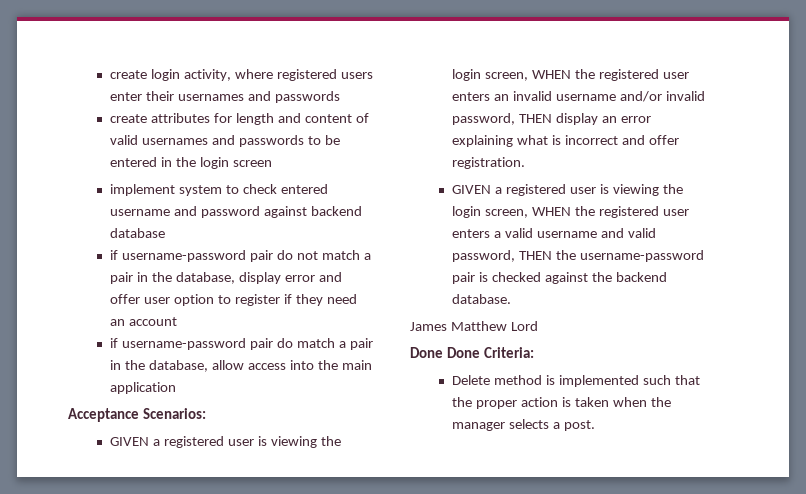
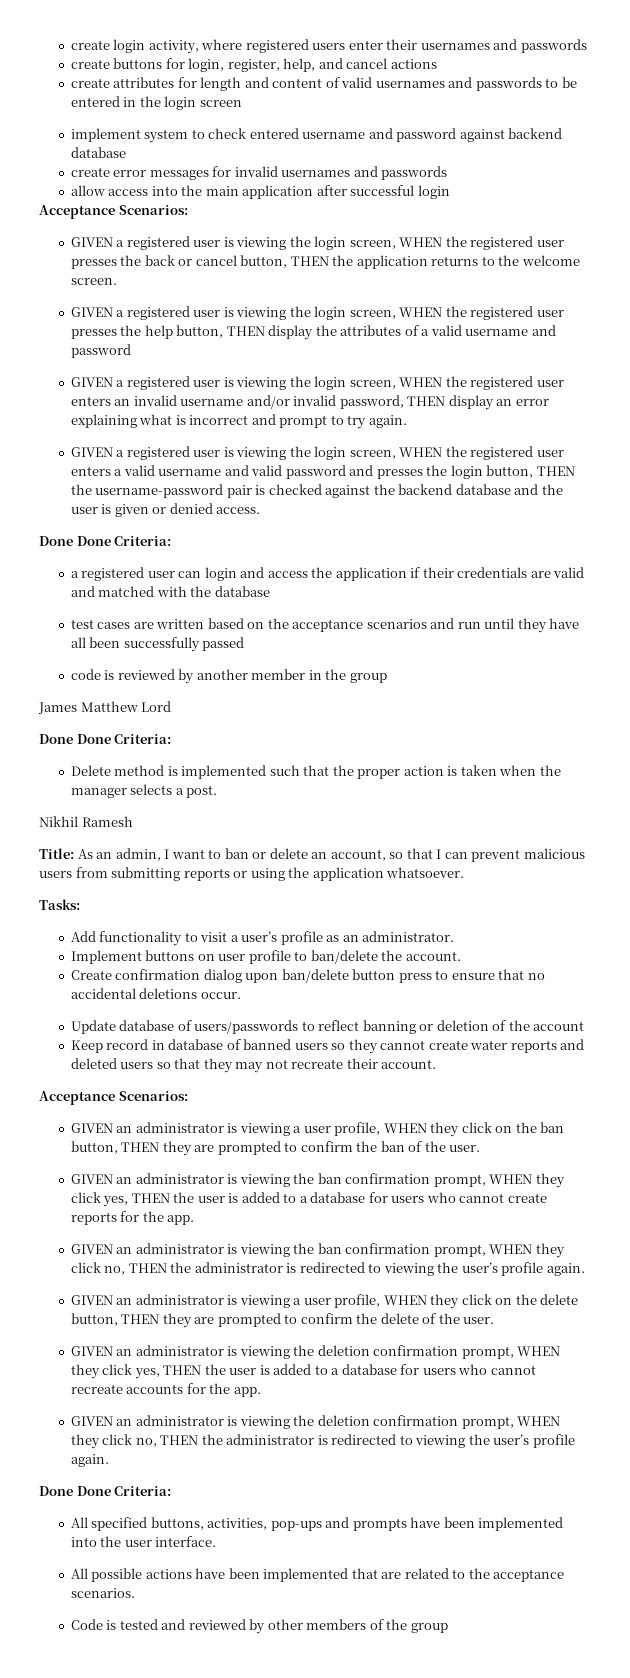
+ create buttons for login, register, help, and cancel actions
- if username-password pair do not match a pair in the database, display error and offer user option to register if they need an account
- if username-password pair do match a pair in the database, allow access into the main application
+ create error messages for invalid usernames and passwords
+ allow access into the main application after successful login
  Acceptance Scenarios:
+ GIVEN a registered user is viewing the login screen, WHEN the registered user presses the back or cancel button, THEN the application returns to the welcome screen.
+ GIVEN a registered user is viewing the login screen, WHEN the registered user presses the help button, THEN display the attributes of a valid username and password
- GIVEN a registered user is viewing the login screen, WHEN the registered user enters an invalid username and/or invalid password, THEN display an error explaining what is incorrect and offer registration.
+ GIVEN a registered user is viewing the login screen, WHEN the registered user enters an invalid username and/or invalid password, THEN display an error explaining what is incorrect and prompt to try again.
- GIVEN a registered user is viewing the login screen, WHEN the registered user enters a valid username and valid password, THEN the username-password pair is checked against the backend database.
+ GIVEN a registered user is viewing the login screen, WHEN the registered user enters a valid username and valid password and presses the login button, THEN the username-password pair is checked against the backend database and the user is given or denied access.
+ Done Done Criteria:
+ a registered user can login and access the application if their credentials are valid and matched with the database
+ test cases are written based on the acceptance scenarios and run until they have all been successfully passed
+ code is reviewed by another member in the group
+ Nikhil Ramesh
+ Title: As an admin, I want to ban or delete an account, so that I can prevent malicious users from submitting reports or using the application whatsoever.
+ Tasks:
+ Add functionality to visit a user’s profile as an administrator.
+ Implement buttons on user profile to ban/delete the account.
+ Create confirmation dialog upon ban/delete button press to ensure that no accidental deletions occur.
+ Update database of users/passwords to reflect banning or deletion of the account
+ Keep record in database of banned users so they cannot create water reports and deleted users so that they may not recreate their account.
+ Acceptance Scenarios:
+ GIVEN an administrator is viewing a user profile, WHEN they click on the ban button, THEN they are prompted to confirm the ban of the user.
+ GIVEN an administrator is viewing the ban confirmation prompt, WHEN they click yes, THEN the user is added to a database for users who cannot create reports for the app.
+ GIVEN an administrator is viewing the ban confirmation prompt, WHEN they click no, THEN the administrator is redirected to viewing the user’s profile again.
+ GIVEN an administrator is viewing a user profile, WHEN they click on the delete button, THEN they are prompted to confirm the delete of the user.
+ GIVEN an administrator is viewing the deletion confirmation prompt, WHEN they click yes, THEN the user is added to a database for users who cannot recreate accounts for the app.
+ GIVEN an administrator is viewing the deletion confirmation prompt, WHEN they click no, THEN the administrator is redirected to viewing the user’s profile again.
+ Done Done Criteria:
+ All specified buttons, activities, pop-ups and prompts have been implemented into the user interface.
+ All possible actions have been implemented that are related to the acceptance scenarios.
+ Code is tested and reviewed by other members of the group

